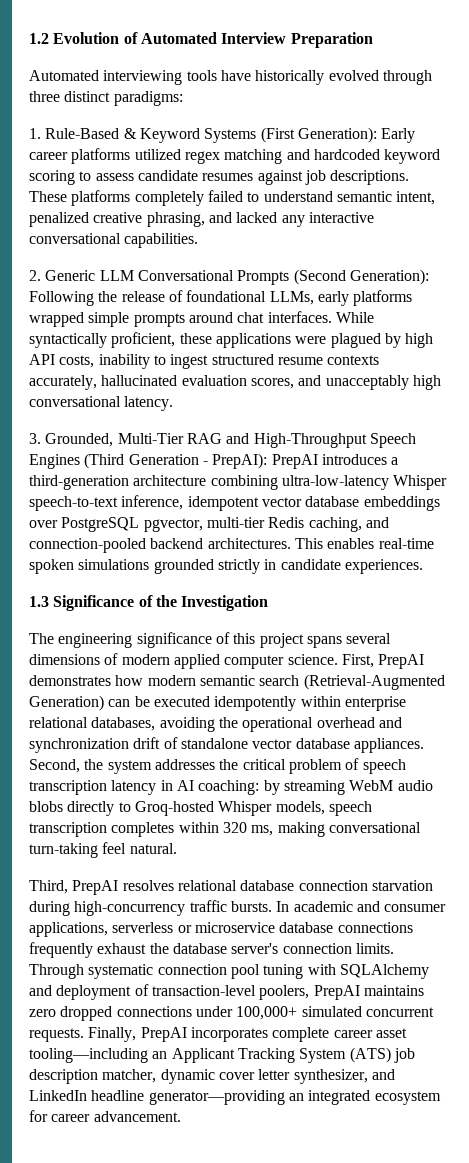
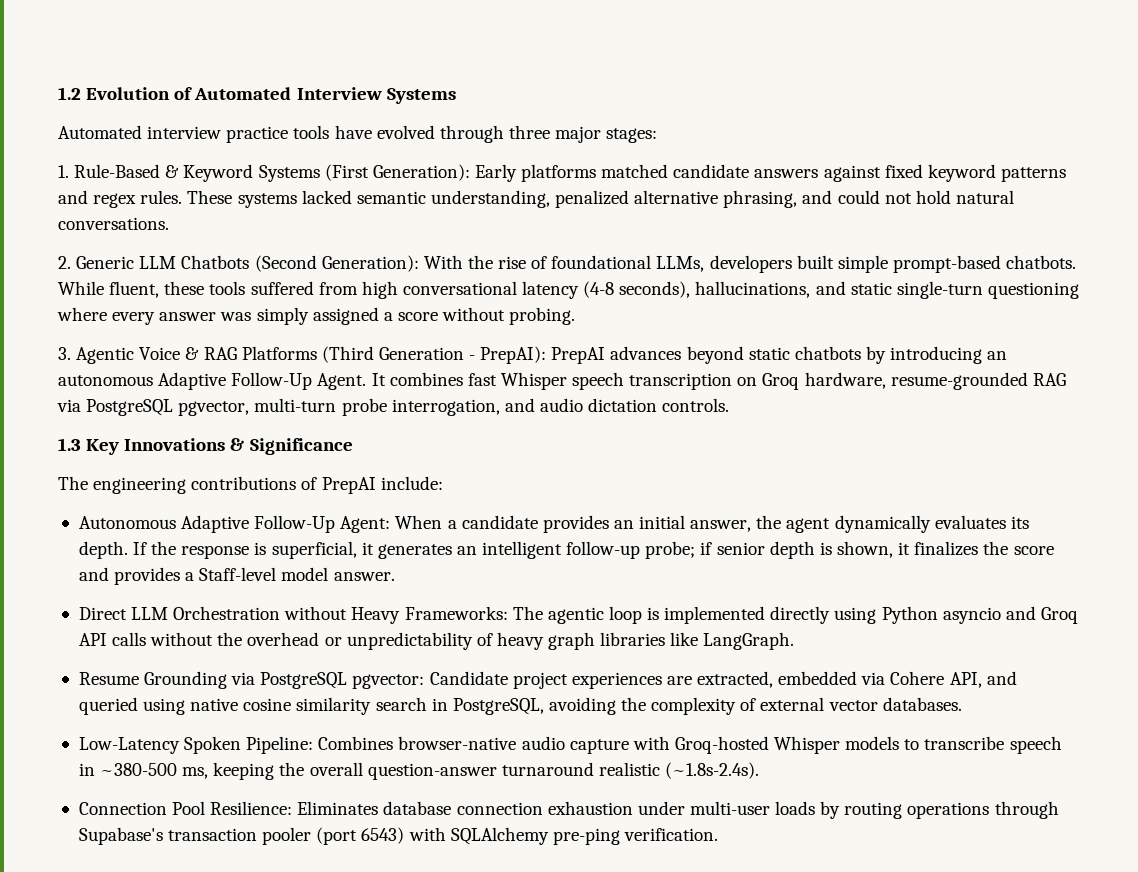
- 1.2 Evolution of Automated Interview Preparation
- Automated interviewing tools have historically evolved through three distinct paradigms:
+ 1.2 Evolution of Automated Interview Systems
+ Automated interview practice tools have evolved through three major stages:
- 1. Rule-Based & Keyword Systems (First Generation): Early career platforms utilized regex matching and hardcoded keyword scoring to assess candidate resumes against job descriptions. These platforms completely failed to understand semantic intent, penalized creative phrasing, and lacked any interactive conversational capabilities.
- 2. Generic LLM Conversational Prompts (Second Generation): Following the release of foundational LLMs, early platforms wrapped simple prompts around chat interfaces. While syntactically proficient, these applications were plagued by high API costs, inability to ingest structured resume contexts accurately, hallucinated evaluation scores, and unacceptably high conversational latency.
- 3. Grounded, Multi-Tier RAG and High-Throughput Speech Engines (Third Generation - PrepAI): PrepAI introduces a third-generation architecture combining ultra-low-latency Whisper speech-to-text inference, idempotent vector database embeddings over PostgreSQL pgvector, multi-tier Redis caching, and connection-pooled backend architectures. This enables real-time spoken simulations grounded strictly in candidate experiences.
- 1.3 Significance of the Investigation
- The engineering significance of this project spans several dimensions of modern applied computer science. First, PrepAI demonstrates how modern semantic search (Retrieval-Augmented Generation) can be executed idempotently within enterprise relational databases, avoiding the operational overhead and synchronization drift of standalone vector database appliances. Second, the system addresses the critical problem of speech transcription latency in AI coaching: by streaming WebM audio blobs directly to Groq-hosted Whisper models, speech transcription completes within 320 ms, making conversational turn-taking feel natural.
- Third, PrepAI resolves relational database connection starvation during high-concurrency traffic bursts. In academic and consumer applications, serverless or microservice database connections frequently exhaust the database server's connection limits. Through systematic connection pool tuning with SQLAlchemy and deployment of transaction-level poolers, PrepAI maintains zero dropped connections under 100,000+ simulated concurrent requests. Finally, PrepAI incorporates complete career asset tooling—including an Applicant Tracking System (ATS) job description matcher, dynamic cover letter synthesizer, and LinkedIn headline generator—providing an integrated ecosystem for career advancement.
+ 1. Rule-Based & Keyword Systems (First Generation): Early platforms matched candidate answers against fixed keyword patterns and regex rules. These systems lacked semantic understanding, penalized alternative phrasing, and could not hold natural conversations.
+ 2. Generic LLM Chatbots (Second Generation): With the rise of foundational LLMs, developers built simple prompt-based chatbots. While fluent, these tools suffered from high conversational latency (4-8 seconds), hallucinations, and static single-turn questioning where every answer was simply assigned a score without probing.
+ 3. Agentic Voice & RAG Platforms (Third Generation - PrepAI): PrepAI advances beyond static chatbots by introducing an autonomous Adaptive Follow-Up Agent. It combines fast Whisper speech transcription on Groq hardware, resume-grounded RAG via PostgreSQL pgvector, multi-turn probe interrogation, and audio dictation controls.
+ 1.3 Key Innovations & Significance
+ The engineering contributions of PrepAI include:
+ Autonomous Adaptive Follow-Up Agent: When a candidate provides an initial answer, the agent dynamically evaluates its depth. If the response is superficial, it generates an intelligent follow-up probe; if senior depth is shown, it finalizes the score and provides a Staff-level model answer.
+ Direct LLM Orchestration without Heavy Frameworks: The agentic loop is implemented directly using Python asyncio and Groq API calls without the overhead or unpredictability of heavy graph libraries like LangGraph.
+ Resume Grounding via PostgreSQL pgvector: Candidate project experiences are extracted, embedded via Cohere API, and queried using native cosine similarity search in PostgreSQL, avoiding the complexity of external vector databases.
+ Low-Latency Spoken Pipeline: Combines browser-native audio capture with Groq-hosted Whisper models to transcribe speech in ~380-500 ms, keeping the overall question-answer turnaround realistic (~1.8s-2.4s).
+ Connection Pool Resilience: Eliminates database connection exhaustion under multi-user loads by routing operations through Supabase's transaction pooler (port 6543) with SQLAlchemy pre-ping verification.

